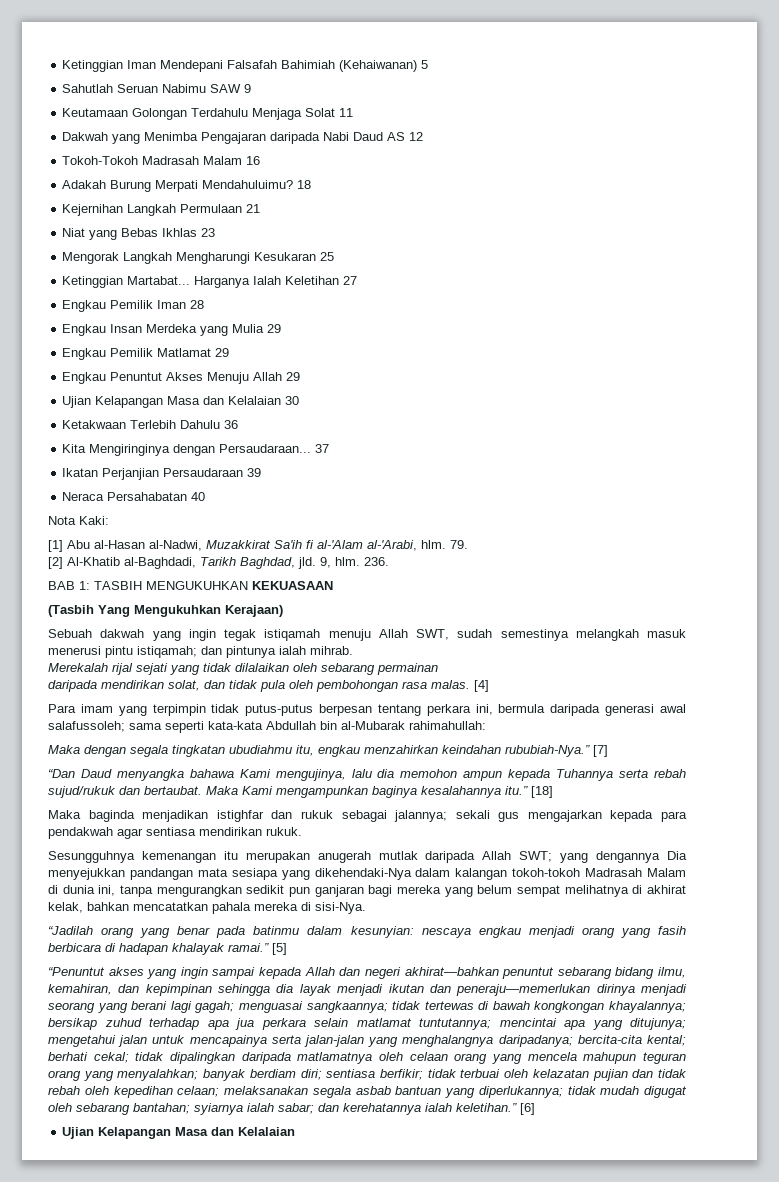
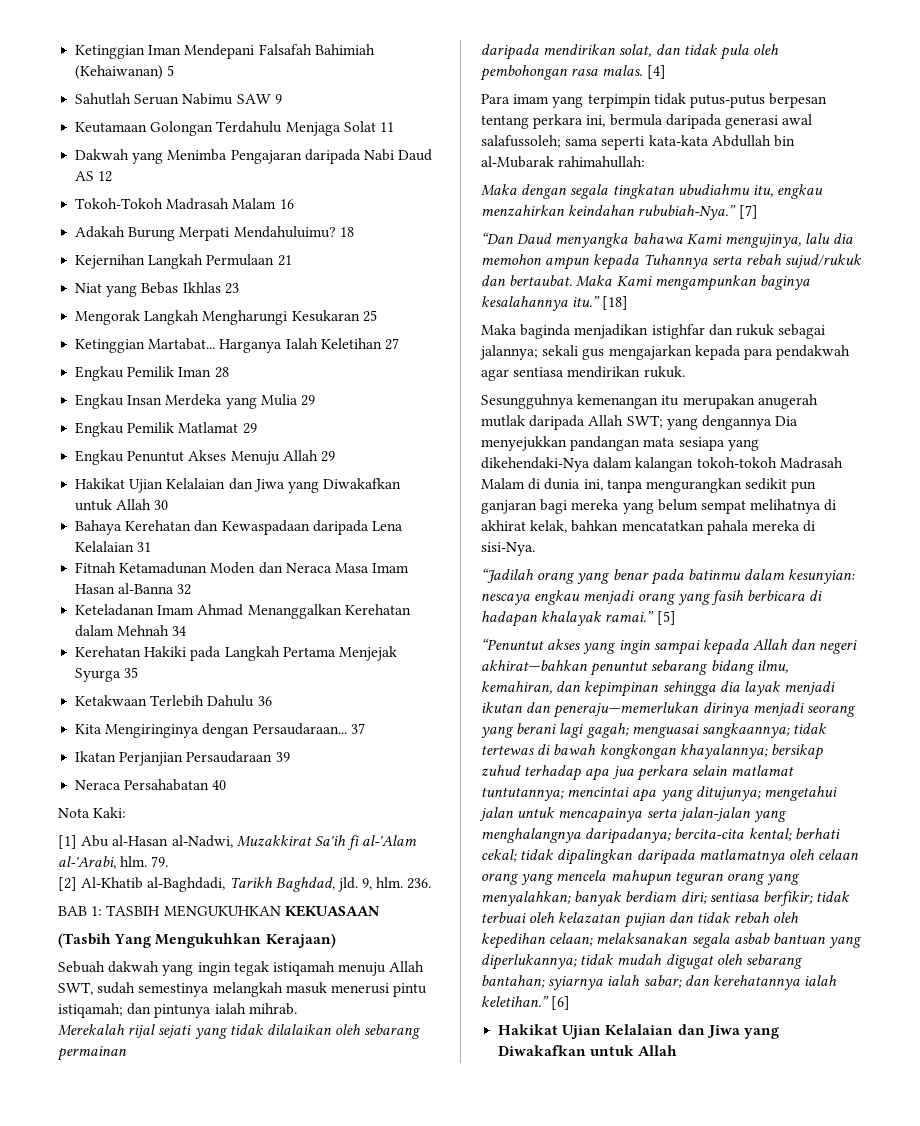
- Ujian Kelapangan Masa dan Kelalaian 30
+ Hakikat Ujian Kelalaian dan Jiwa yang Diwakafkan untuk Allah 30
+ Bahaya Kerehatan dan Kewaspadaan daripada Lena Kelalaian 31
+ Fitnah Ketamadunan Moden dan Neraca Masa Imam Hasan al-Banna 32
+ Keteladanan Imam Ahmad Menanggalkan Kerehatan dalam Mehnah 34
+ Kerehatan Hakiki pada Langkah Pertama Menjejak Syurga 35
  [6]
- Ujian Kelapangan Masa dan Kelalaian
+ Hakikat Ujian Kelalaian dan Jiwa yang Diwakafkan untuk Allah

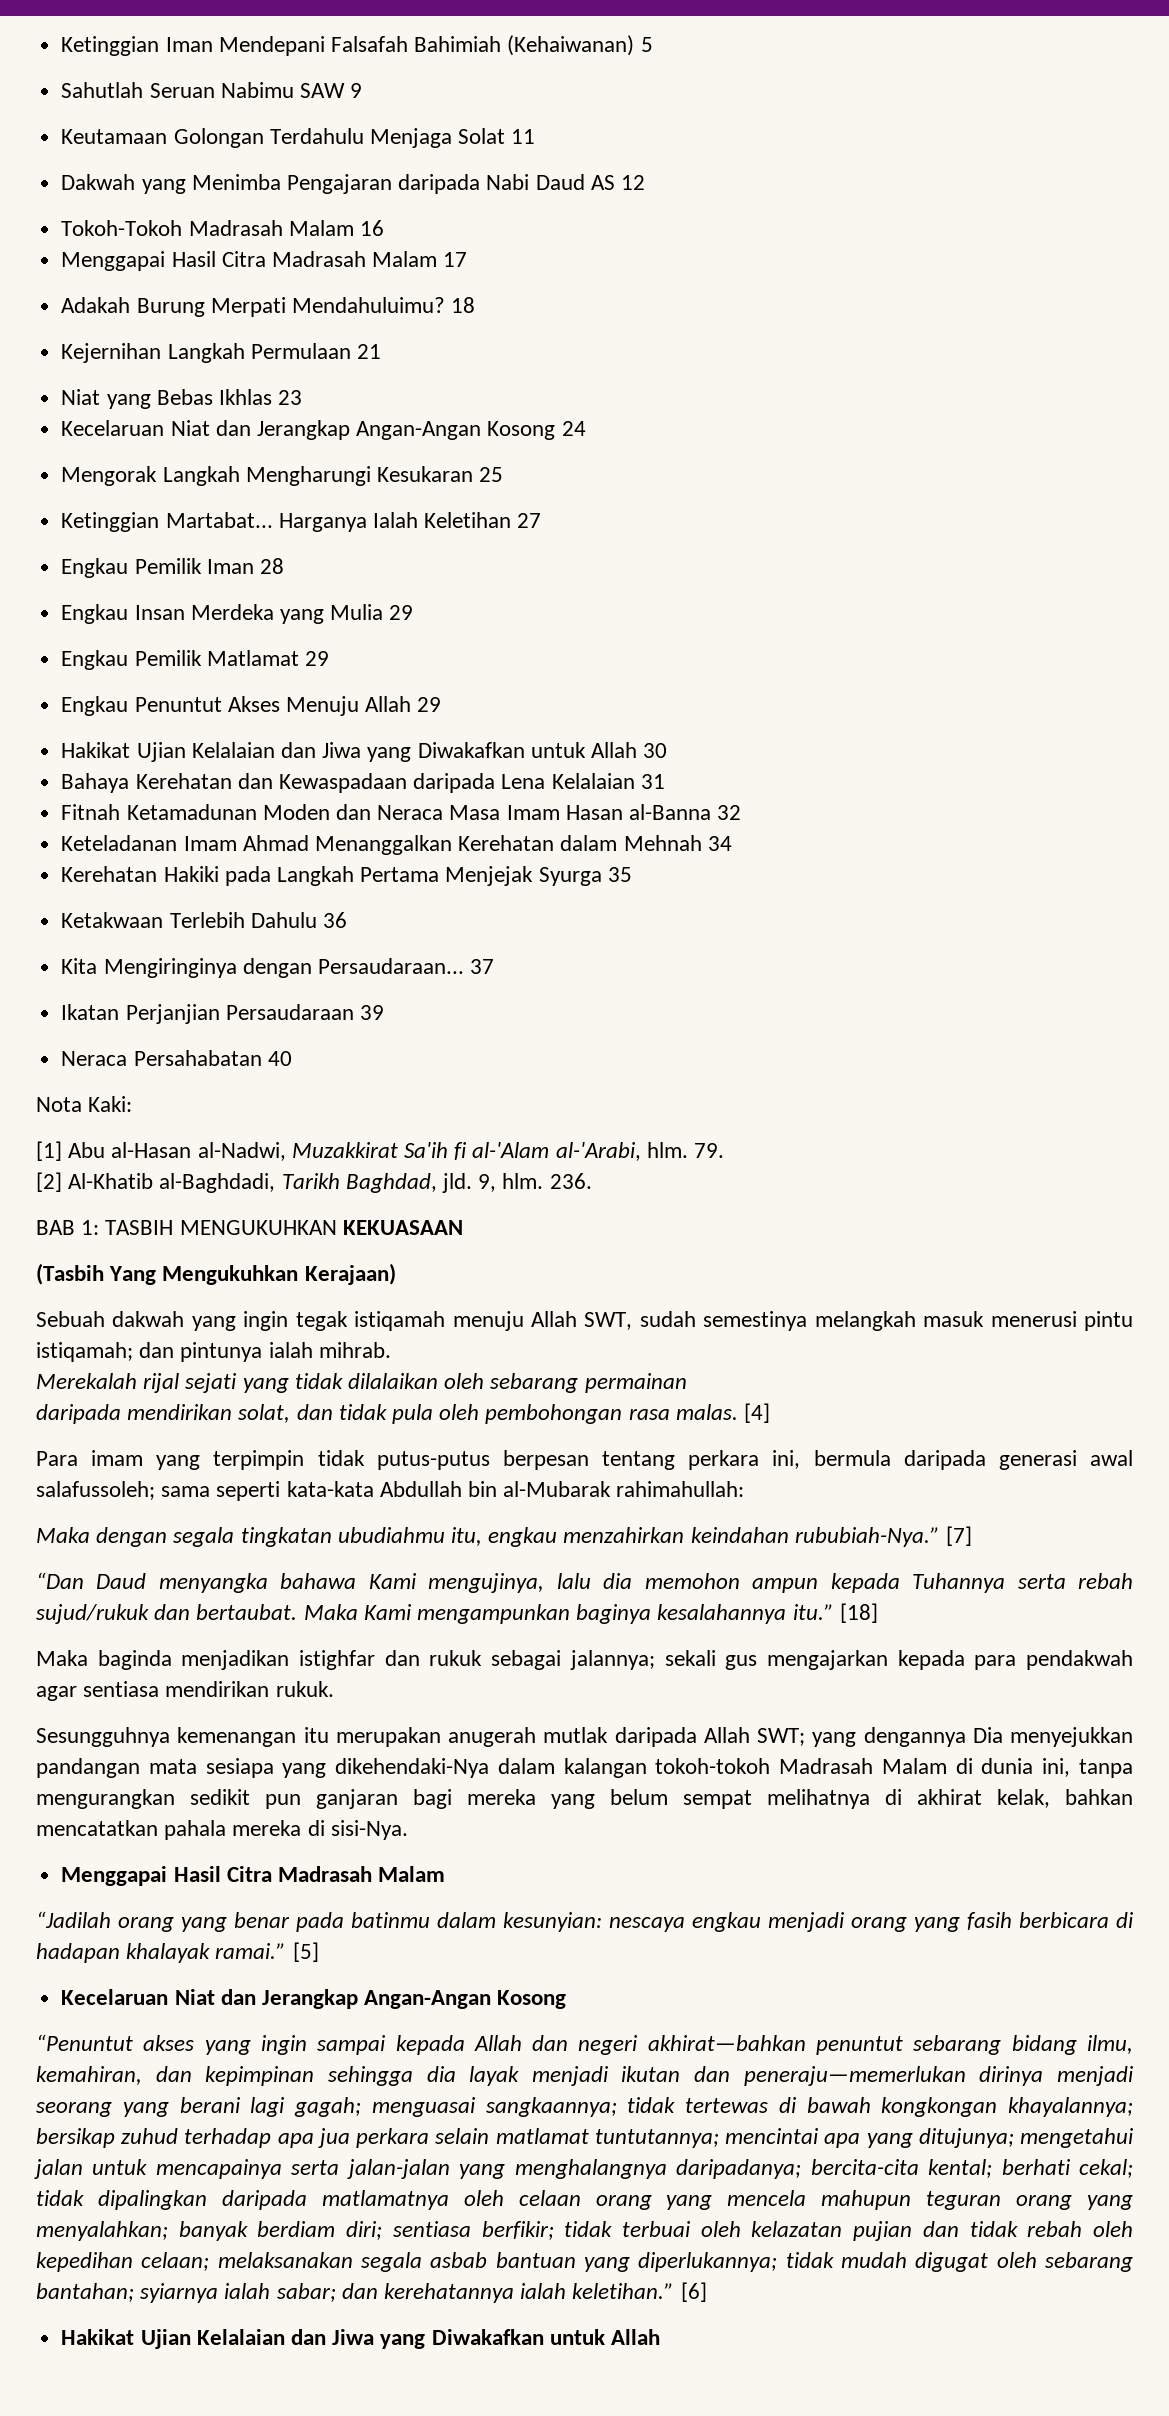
+ Menggapai Hasil Citra Madrasah Malam 17
+ Kecelaruan Niat dan Jerangkap Angan-Angan Kosong 24
  Sesungguhnya kemenangan itu merupakan anugerah mutlak daripada Allah SWT; yang dengannya Dia menyejukkan pandangan mata sesiapa yang dikehendaki-Nya dalam kalangan tokoh-tokoh Madrasah Malam di dunia ini, tanpa mengurangkan sedikit pun ganjaran bagi mereka yang belum sempat melihatnya di akhirat kelak, bahkan mencatatkan pahala mereka di sisi-Nya.
+ Menggapai Hasil Citra Madrasah Malam
  [5]
+ Kecelaruan Niat dan Jerangkap Angan-Angan Kosong

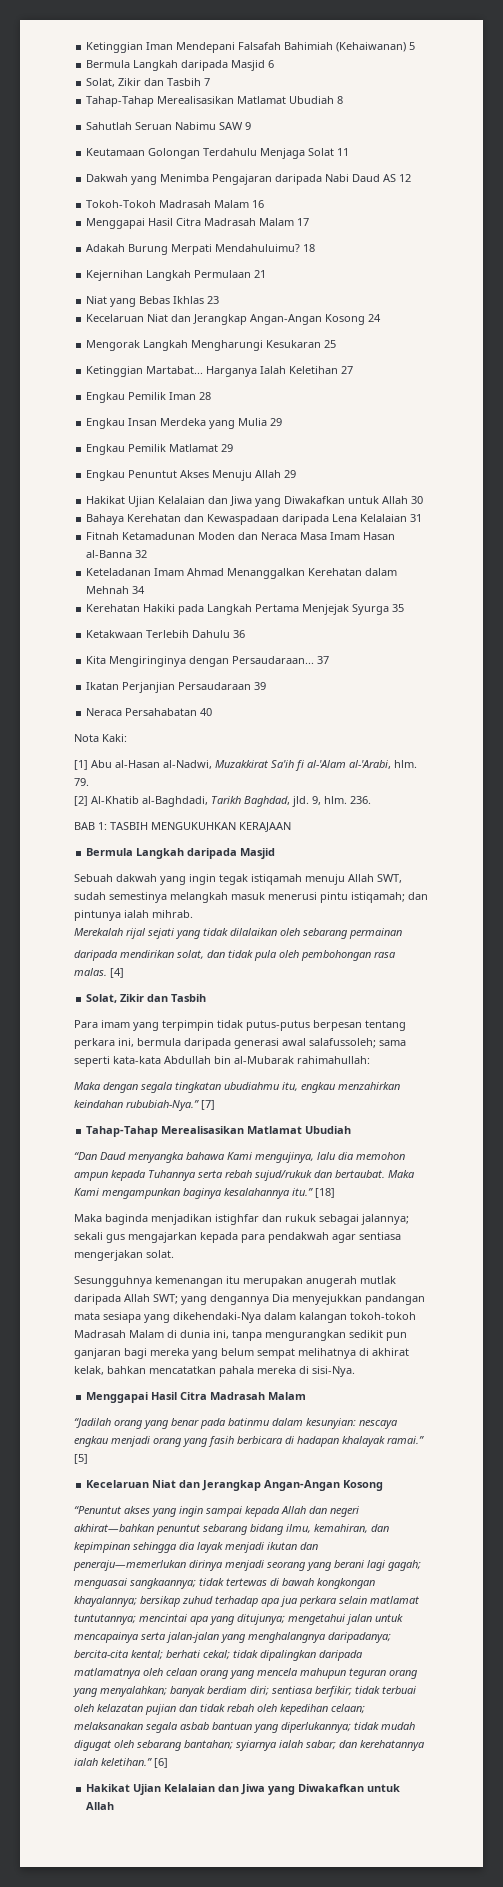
+ Bermula Langkah daripada Masjid 6
+ Solat, Zikir dan Tasbih 7
+ Tahap-Tahap Merealisasikan Matlamat Ubudiah 8
- BAB 1: TASBIH MENGUKUHKAN KEKUASAAN
- (Tasbih Yang Mengukuhkan Kerajaan)
+ BAB 1: TASBIH MENGUKUHKAN KERAJAAN
+ Bermula Langkah daripada Masjid
  [4]
+ Solat, Zikir dan Tasbih
  [7]
+ Tahap-Tahap Merealisasikan Matlamat Ubudiah
- Maka baginda menjadikan istighfar dan rukuk sebagai jalannya; sekali gus mengajarkan kepada para pendakwah agar sentiasa mendirikan rukuk.
+ Maka baginda menjadikan istighfar dan rukuk sebagai jalannya; sekali gus mengajarkan kepada para pendakwah agar sentiasa mengerjakan solat.

